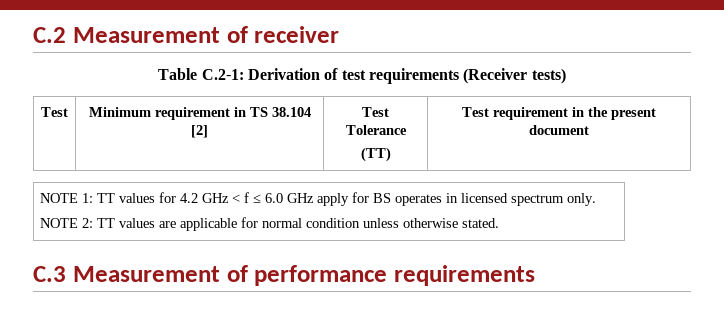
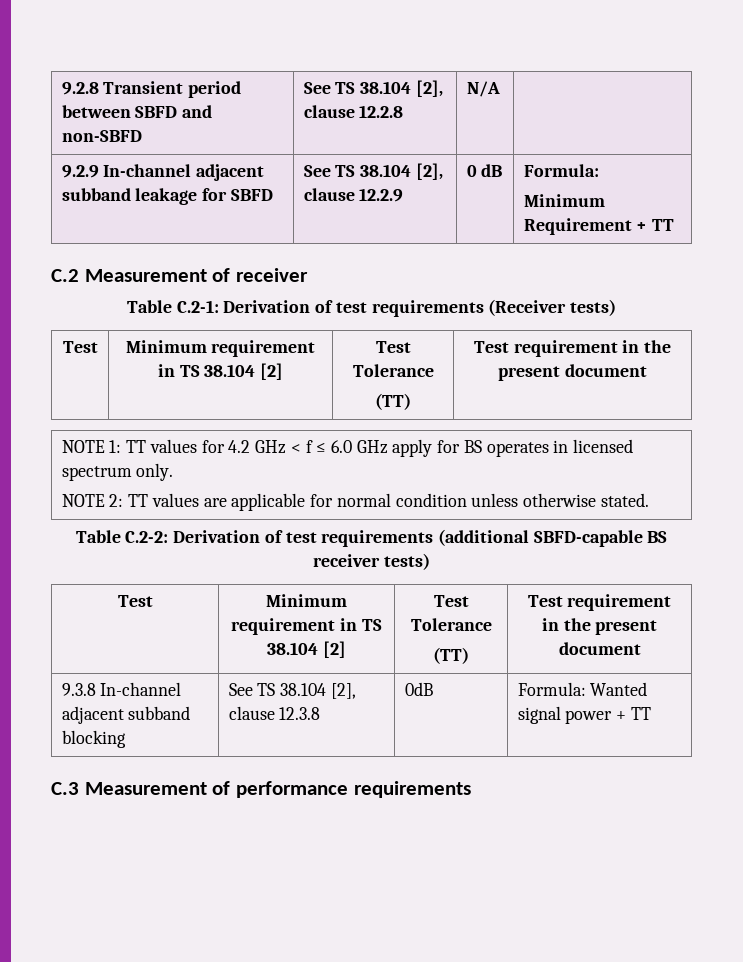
+ 9.2.8 Transient period between SBFD and non-SBFD | See TS 38.104 [2], clause 12.2.8 | N/A |
+ 9.2.9 In-channel adjacent subband leakage for SBFD | See TS 38.104 [2], clause 12.2.9 | 0 dB | Formula:
+ Minimum Requirement + TT
+ Table C.2-2: Derivation of test requirements (additional SBFD-capable BS receiver tests)
+ Test | Minimum requirement in TS 38.104 [2] | Test Tolerance
+ (TT) | Test requirement in the present document
+ 9.3.8 In-channel adjacent subband blocking | See TS 38.104 [2], clause 12.3.8 | 0dB | Formula: Wanted signal power + TT

